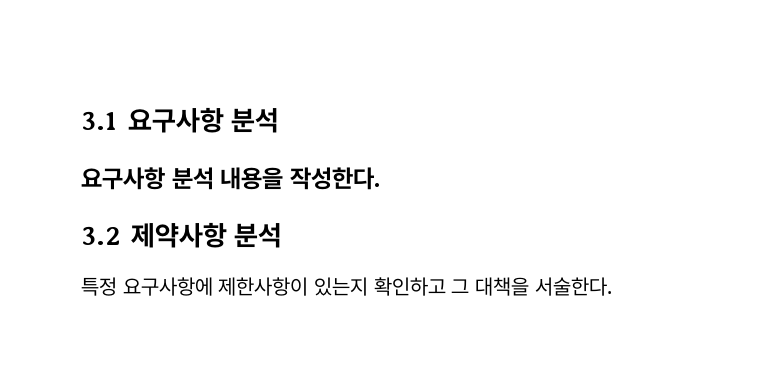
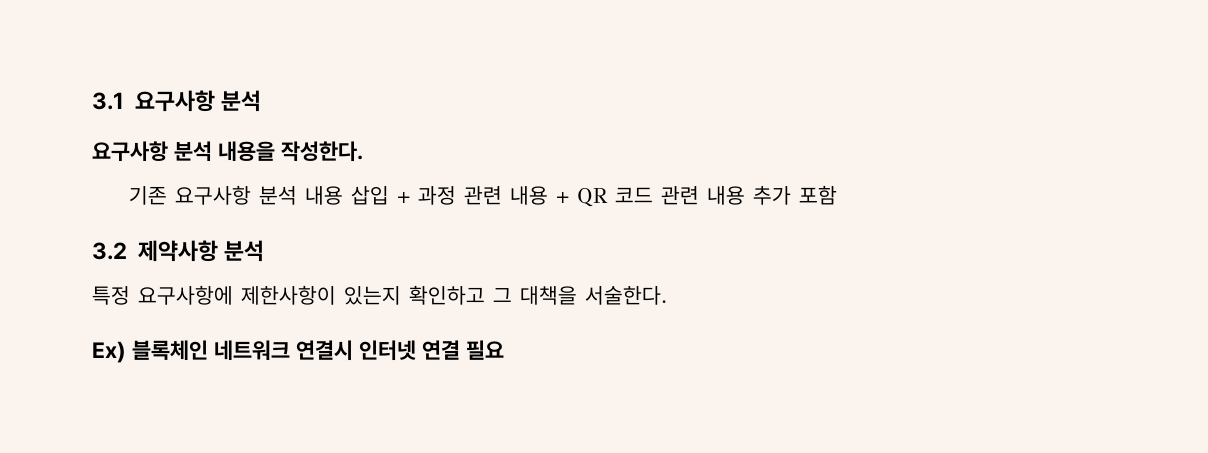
+ 기존 요구사항 분석 내용 삽입 + 과정 관련 내용 + QR 코드 관련 내용 추가 포함
+ Ex) 블록체인 네트워크 연결시 인터넷 연결 필요

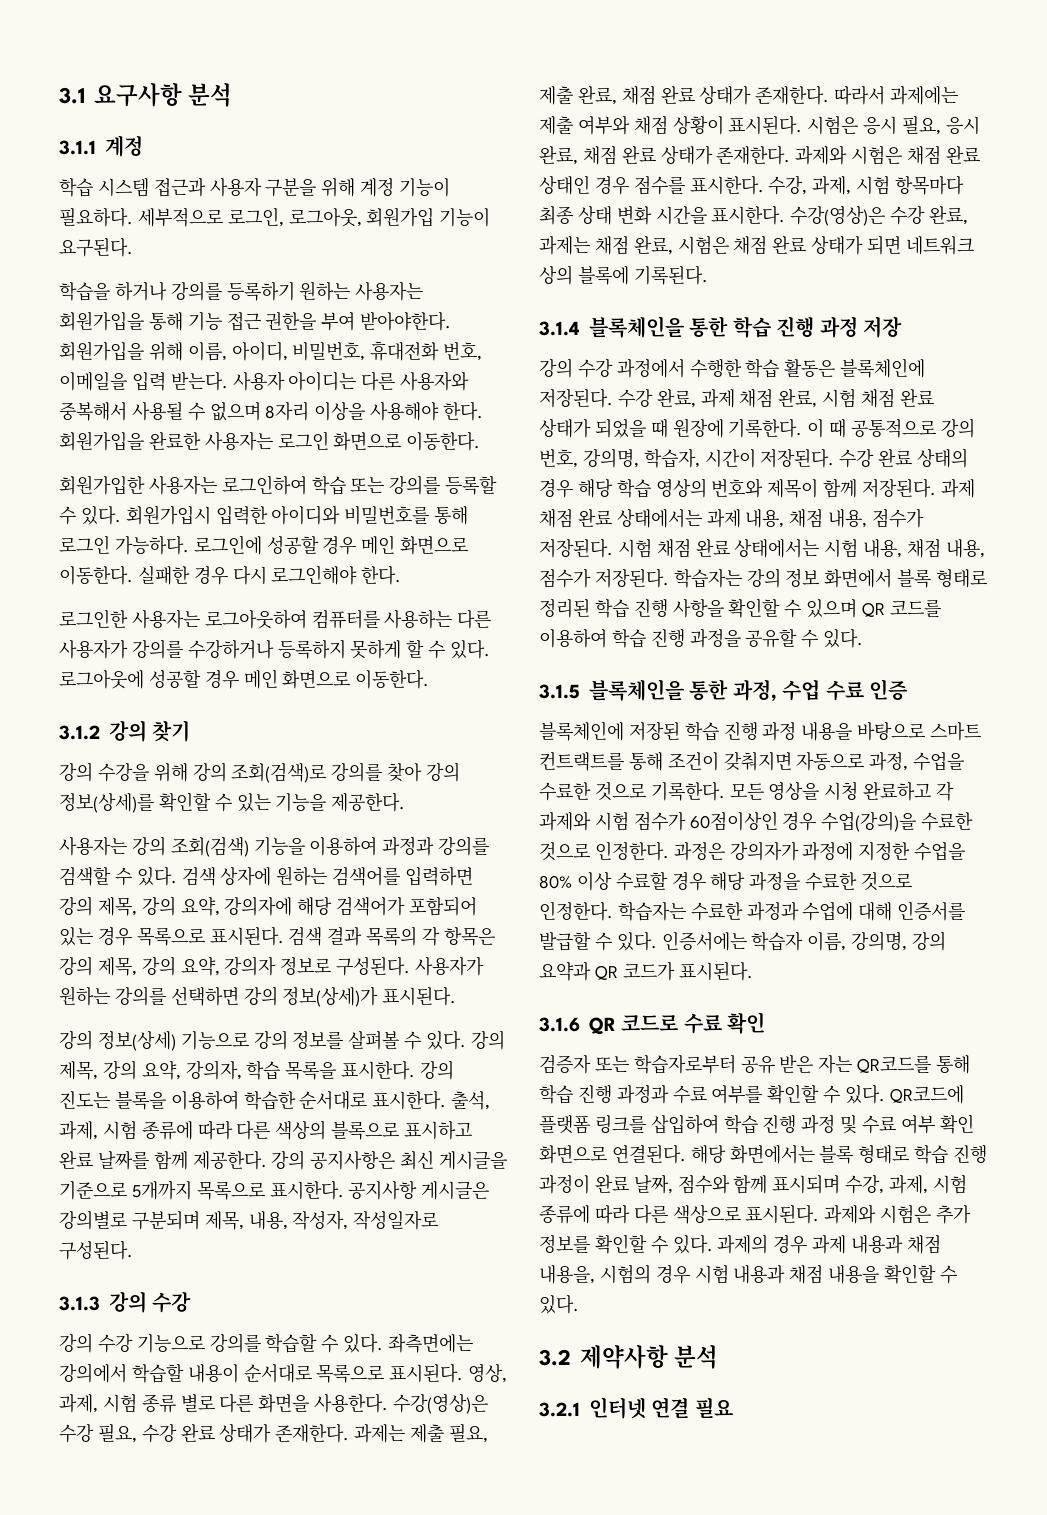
- 요구사항 분석 내용을 작성한다.
- 기존 요구사항 분석 내용 삽입 + 과정 관련 내용 + QR 코드 관련 내용 추가 포함
+ 3.1.1 계정
+ 학습 시스템 접근과 사용자 구분을 위해 계정 기능이 필요하다. 세부적으로 로그인, 로그아웃, 회원가입 기능이 요구된다.
+ 학습을 하거나 강의를 등록하기 원하는 사용자는 회원가입을 통해 기능 접근 권한을 부여 받아야한다. 회원가입을 위해 이름, 아이디, 비밀번호, 휴대전화 번호, 이메일을 입력 받는다. 사용자 아이디는 다른 사용자와 중복해서 사용될 수 없으며 8자리 이상을 사용해야 한다. 회원가입을 완료한 사용자는 로그인 화면으로 이동한다.
+ 회원가입한 사용자는 로그인하여 학습 또는 강의를 등록할 수 있다. 회원가입시 입력한 아이디와 비밀번호를 통해 로그인 가능하다. 로그인에 성공할 경우 메인 화면으로 이동한다. 실패한 경우 다시 로그인해야 한다.
+ 로그인한 사용자는 로그아웃하여 컴퓨터를 사용하는 다른 사용자가 강의를 수강하거나 등록하지 못하게 할 수 있다. 로그아웃에 성공할 경우 메인 화면으로 이동한다.
+ 3.1.2 강의 찾기
+ 강의 수강을 위해 강의 조회(검색)로 강의를 찾아 강의 정보(상세)를 확인할 수 있는 기능을 제공한다.
+ 사용자는 강의 조회(검색) 기능을 이용하여 과정과 강의를 검색할 수 있다. 검색 상자에 원하는 검색어를 입력하면 강의 제목, 강의 요약, 강의자에 해당 검색어가 포함되어 있는 경우 목록으로 표시된다. 검색 결과 목록의 각 항목은 강의 제목, 강의 요약, 강의자 정보로 구성된다. 사용자가 원하는 강의를 선택하면 강의 정보(상세)가 표시된다.
+ 강의 정보(상세) 기능으로 강의 정보를 살펴볼 수 있다. 강의 제목, 강의 요약, 강의자, 학습 목록을 표시한다. 강의 진도는 블록을 이용하여 학습한 순서대로 표시한다. 출석, 과제, 시험 종류에 따라 다른 색상의 블록으로 표시하고 완료 날짜를 함께 제공한다. 강의 공지사항은 최신 게시글을 기준으로 5개까지 목록으로 표시한다. 공지사항 게시글은 강의별로 구분되며 제목, 내용, 작성자, 작성일자로 구성된다.
+ 3.1.3 강의 수강
+ 강의 수강 기능으로 강의를 학습할 수 있다. 좌측면에는 강의에서 학습할 내용이 순서대로 목록으로 표시된다. 영상, 과제, 시험 종류 별로 다른 화면을 사용한다. 수강(영상)은 수강 필요, 수강 완료 상태가 존재한다. 과제는 제출 필요, 제출 완료, 채점 완료 상태가 존재한다. 따라서 과제에는 제출 여부와 채점 상황이 표시된다. 시험은 응시 필요, 응시 완료, 채점 완료 상태가 존재한다. 과제와 시험은 채점 완료 상태인 경우 점수를 표시한다. 수강, 과제, 시험 항목마다 최종 상태 변화 시간을 표시한다. 수강(영상)은 수강 완료, 과제는 채점 완료, 시험은 채점 완료 상태가 되면 네트워크 상의 블록에 기록된다.
+ 3.1.4 블록체인을 통한 학습 진행 과정 저장
+ 강의 수강 과정에서 수행한 학습 활동은 블록체인에 저장된다. 수강 완료, 과제 채점 완료, 시험 채점 완료 상태가 되었을 때 원장에 기록한다. 이 때 공통적으로 강의 번호, 강의명, 학습자, 시간이 저장된다. 수강 완료 상태의 경우 해당 학습 영상의 번호와 제목이 함께 저장된다. 과제 채점 완료 상태에서는 과제 내용, 채점 내용, 점수가 저장된다. 시험 채점 완료 상태에서는 시험 내용, 채점 내용, 점수가 저장된다. 학습자는 강의 정보 화면에서 블록 형태로 정리된 학습 진행 사항을 확인할 수 있으며 QR 코드를 이용하여 학습 진행 과정을 공유할 수 있다.
+ 3.1.5 블록체인을 통한 과정, 수업 수료 인증
+ 블록체인에 저장된 학습 진행 과정 내용을 바탕으로 스마트 컨트랙트를 통해 조건이 갖춰지면 자동으로 과정, 수업을 수료한 것으로 기록한다. 모든 영상을 시청 완료하고 각 과제와 시험 점수가 60점이상인 경우 수업(강의)을 수료한 것으로 인정한다. 과정은 강의자가 과정에 지정한 수업을 80% 이상 수료할 경우 해당 과정을 수료한 것으로 인정한다. 학습자는 수료한 과정과 수업에 대해 인증서를 발급할 수 있다. 인증서에는 학습자 이름, 강의명, 강의 요약과 QR 코드가 표시된다.
+ 3.1.6 QR 코드로 수료 확인
+ 검증자 또는 학습자로부터 공유 받은 자는 QR코드를 통해 학습 진행 과정과 수료 여부를 확인할 수 있다. QR코드에 플랫폼 링크를 삽입하여 학습 진행 과정 및 수료 여부 확인 화면으로 연결된다. 해당 화면에서는 블록 형태로 학습 진행 과정이 완료 날짜, 점수와 함께 표시되며 수강, 과제, 시험 종류에 따라 다른 색상으로 표시된다. 과제와 시험은 추가 정보를 확인할 수 있다. 과제의 경우 과제 내용과 채점 내용을, 시험의 경우 시험 내용과 채점 내용을 확인할 수 있다.
  3.2 제약사항 분석
- 특정 요구사항에 제한사항이 있는지 확인하고 그 대책을 서술한다.
- Ex) 블록체인 네트워크 연결시 인터넷 연결 필요
+ 3.2.1 인터넷 연결 필요

